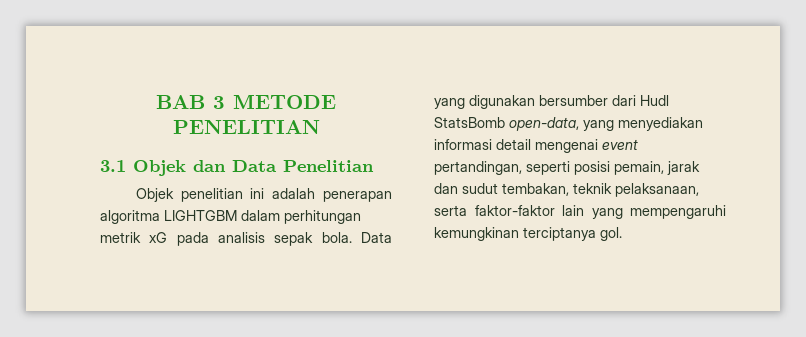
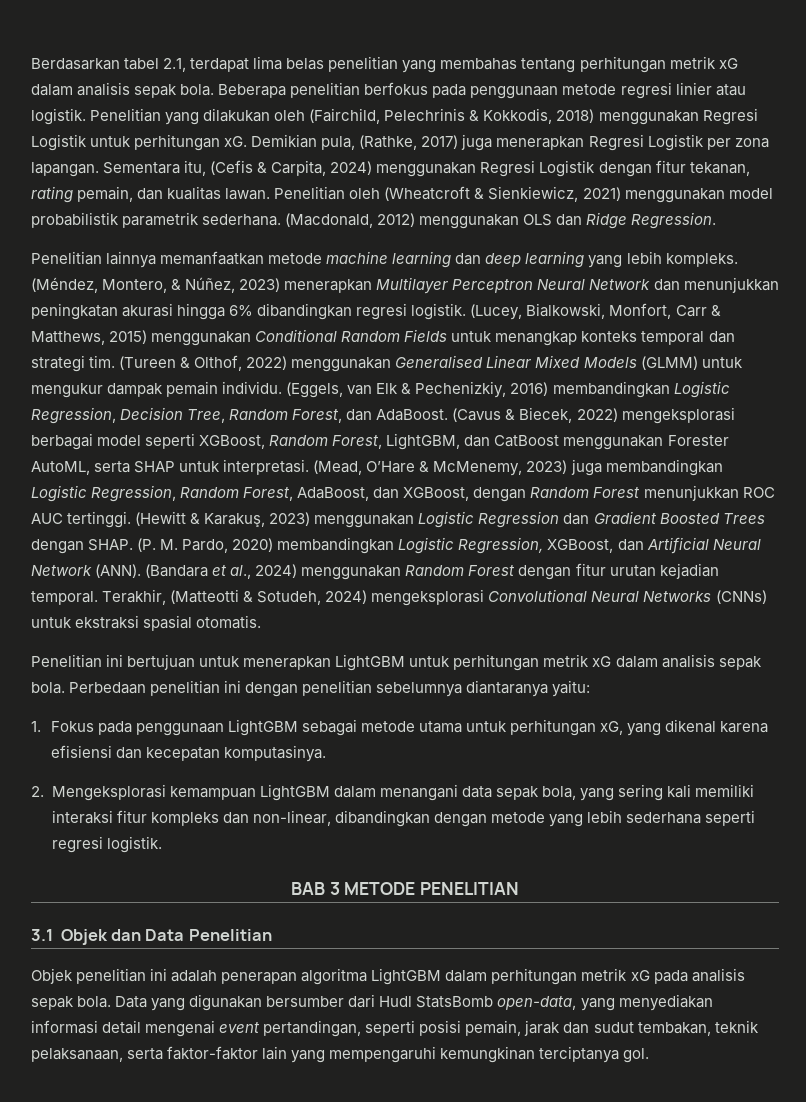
+ Berdasarkan tabel 2.1, terdapat lima belas penelitian yang membahas tentang perhitungan metrik xG dalam analisis sepak bola. Beberapa penelitian berfokus pada penggunaan metode regresi linier atau logistik. Penelitian yang dilakukan oleh (Fairchild, Pelechrinis & Kokkodis, 2018) menggunakan Regresi Logistik untuk perhitungan xG. Demikian pula, (Rathke, 2017) juga menerapkan Regresi Logistik per zona lapangan. Sementara itu, (Cefis & Carpita, 2024) menggunakan Regresi Logistik dengan fitur tekanan, rating pemain, dan kualitas lawan. Penelitian oleh (Wheatcroft & Sienkiewicz, 2021) menggunakan model probabilistik parametrik sederhana. (Macdonald, 2012) menggunakan OLS dan Ridge Regression.
+ Penelitian lainnya memanfaatkan metode machine learning dan deep learning yang lebih kompleks. (Méndez, Montero, & Núñez, 2023) menerapkan Multilayer Perceptron Neural Network dan menunjukkan peningkatan akurasi hingga 6% dibandingkan regresi logistik. (Lucey, Bialkowski, Monfort, Carr & Matthews, 2015) menggunakan Conditional Random Fields untuk menangkap konteks temporal dan strategi tim. (Tureen & Olthof, 2022) menggunakan Generalised Linear Mixed Models (GLMM) untuk mengukur dampak pemain individu. (Eggels, van Elk & Pechenizkiy, 2016) membandingkan Logistic Regression, Decision Tree, Random Forest, dan AdaBoost. (Cavus & Biecek, 2022) mengeksplorasi berbagai model seperti XGBoost, Random Forest, LightGBM, dan CatBoost menggunakan Forester AutoML, serta SHAP untuk interpretasi. (Mead, O’Hare & McMenemy, 2023) juga membandingkan Logistic Regression, Random Forest, AdaBoost, dan XGBoost, dengan Random Forest menunjukkan ROC AUC tertinggi. (Hewitt & Karakuş, 2023) menggunakan Logistic Regression dan Gradient Boosted Trees dengan SHAP. (P. M. Pardo, 2020) membandingkan Logistic Regression, XGBoost, dan Artificial Neural Network (ANN). (Bandara et al., 2024) menggunakan Random Forest dengan fitur urutan kejadian temporal. Terakhir, (Matteotti & Sotudeh, 2024) mengeksplorasi Convolutional Neural Networks (CNNs) untuk ekstraksi spasial otomatis.
+ Penelitian ini bertujuan untuk menerapkan LightGBM untuk perhitungan metrik xG dalam analisis sepak bola. Perbedaan penelitian ini dengan penelitian sebelumnya diantaranya yaitu:
+ 1. Fokus pada penggunaan LightGBM sebagai metode utama untuk perhitungan xG, yang dikenal karena efisiensi dan kecepatan komputasinya.
+ 2. Mengeksplorasi kemampuan LightGBM dalam menangani data sepak bola, yang sering kali memiliki interaksi fitur kompleks dan non-linear, dibandingkan dengan metode yang lebih sederhana seperti regresi logistik.
- Objek penelitian ini adalah penerapan algoritma LIGHTGBM dalam perhitungan metrik xG pada analisis sepak bola.
+ Objek penelitian ini adalah penerapan algoritma LightGBM dalam perhitungan metrik xG pada analisis sepak bola.

